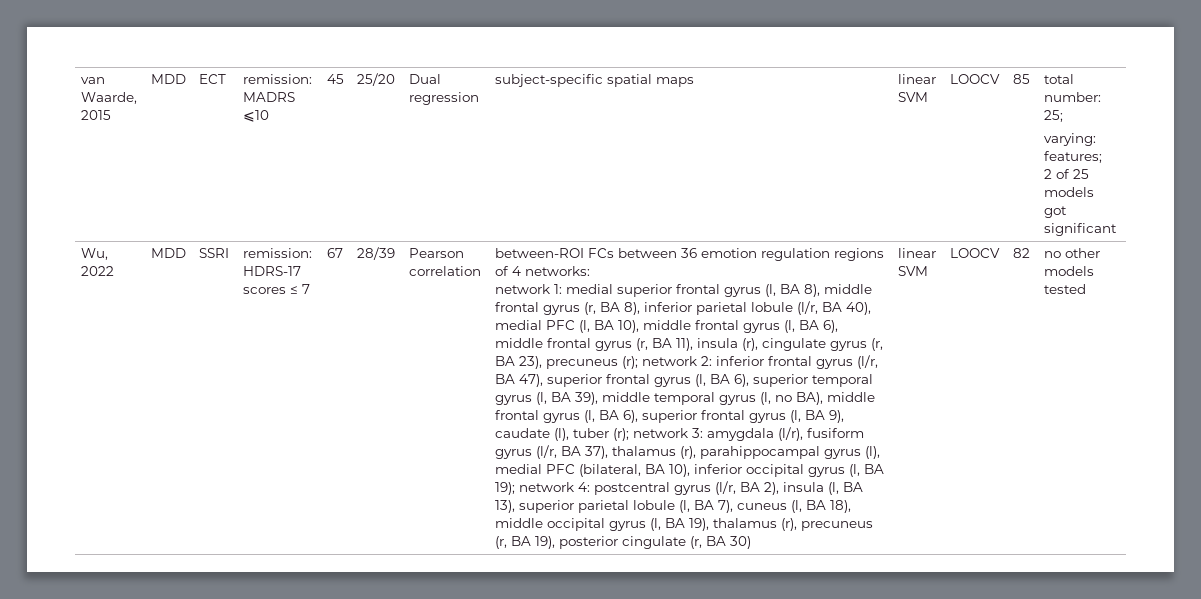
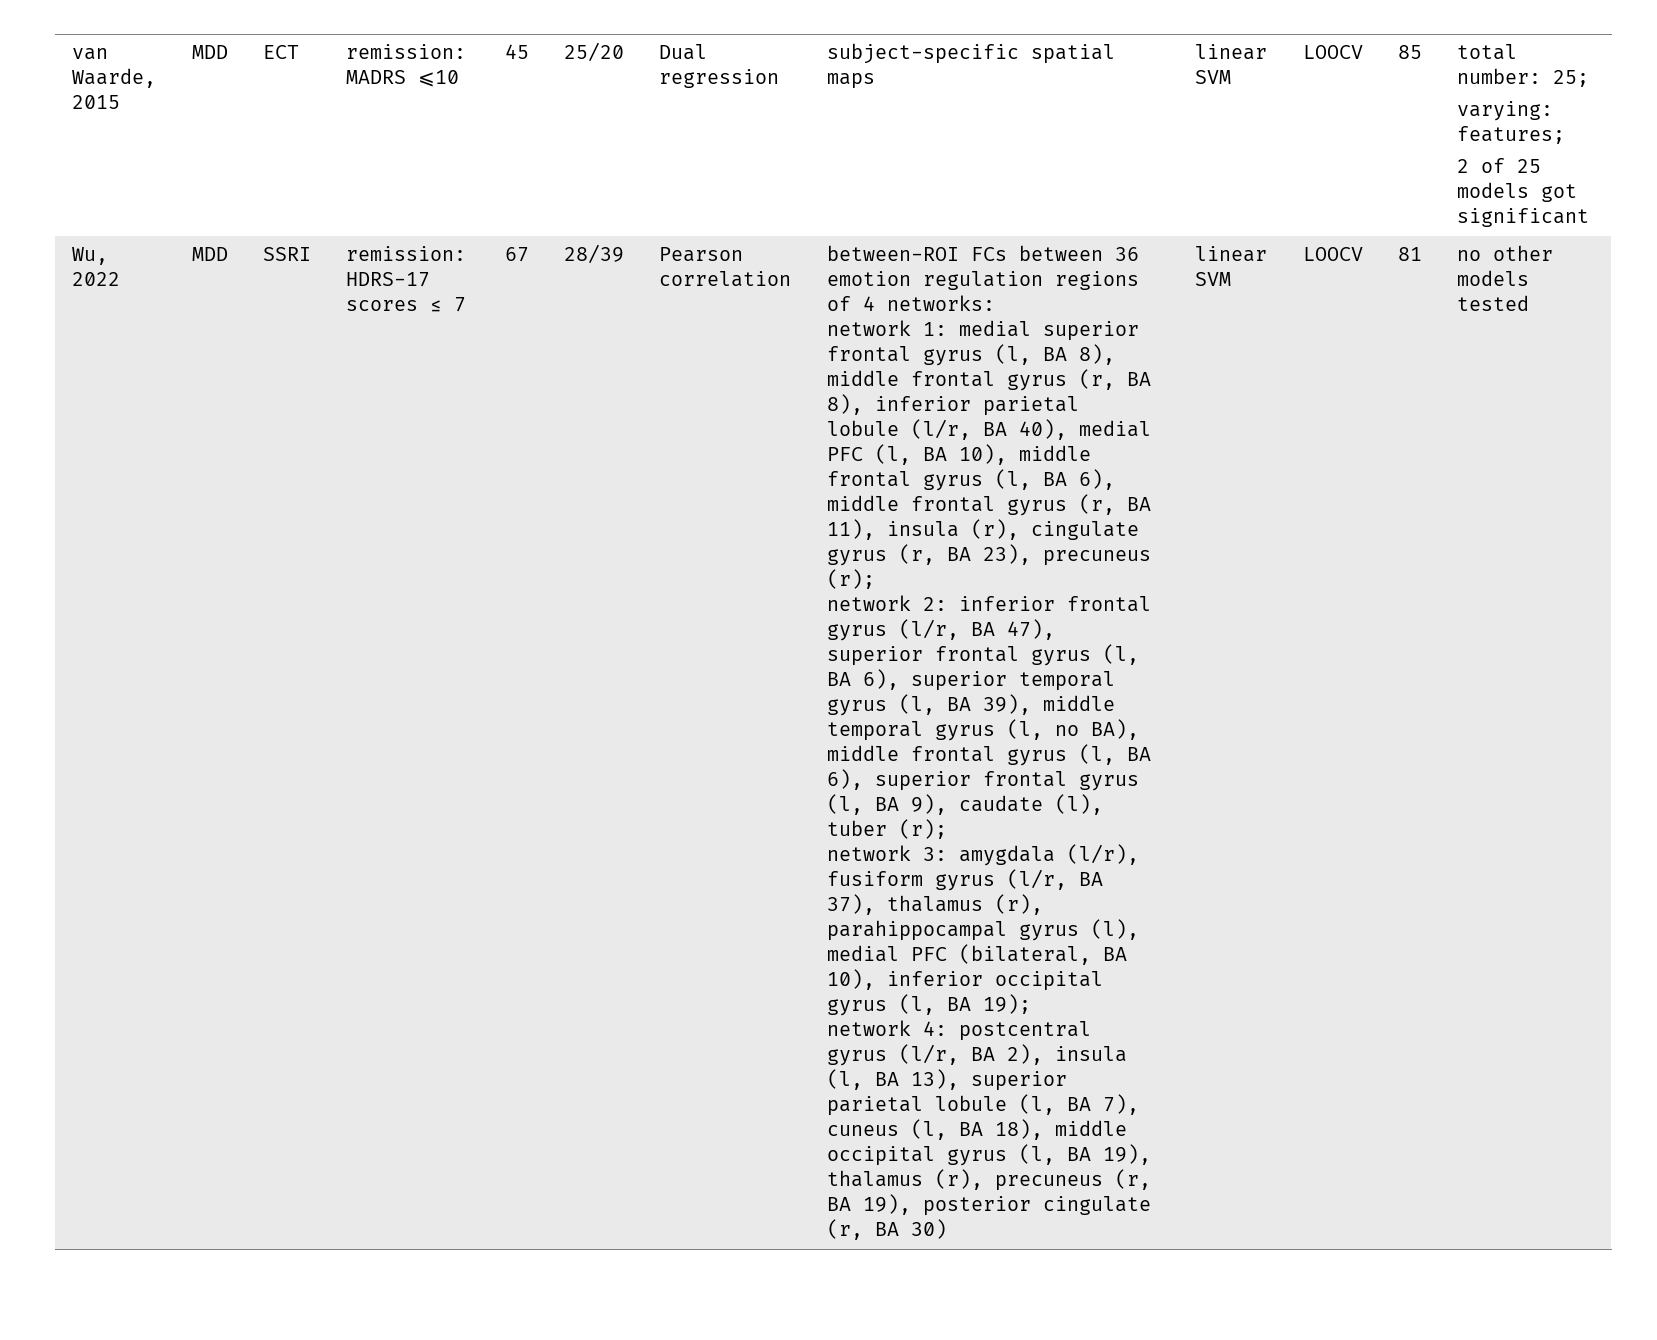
- medial superior frontal gyrus (l, BA 8), middle frontal gyrus (r, BA 8), inferior parietal lobule (l/r, BA 40), medial PFC (l, BA 10), middle frontal gyrus (l, BA 6), middle frontal gyrus (r, BA 11), insula (r), cingulate gyrus (r, BA 23), precuneus (r); network 2:
+ medial superior frontal gyrus (l, BA 8), middle frontal gyrus (r, BA 8), inferior parietal lobule (l/r, BA 40), medial PFC (l, BA 10), middle frontal gyrus (l, BA 6), middle frontal gyrus (r, BA 11), insula (r), cingulate gyrus (r, BA 23), precuneus (r);
+ network 2:
- inferior frontal gyrus (l/r, BA 47), superior frontal gyrus (l, BA 6), superior temporal gyrus (l, BA 39), middle temporal gyrus (l, no BA), middle frontal gyrus (l, BA 6), superior frontal gyrus (l, BA 9), caudate (l), tuber (r); network 3:
+ inferior frontal gyrus (l/r, BA 47), superior frontal gyrus (l, BA 6), superior temporal gyrus (l, BA 39), middle temporal gyrus (l, no BA), middle frontal gyrus (l, BA 6), superior frontal gyrus (l, BA 9), caudate (l), tuber (r);
+ network 3:
- amygdala (l/r), fusiform gyrus (l/r, BA 37), thalamus (r), parahippocampal gyrus (l), medial PFC (bilateral, BA 10), inferior occipital gyrus (l, BA 19); network 4:
+ amygdala (l/r), fusiform gyrus (l/r, BA 37), thalamus (r), parahippocampal gyrus (l), medial PFC (bilateral, BA 10), inferior occipital gyrus (l, BA 19);
+ network 4:
- 82
+ 81

